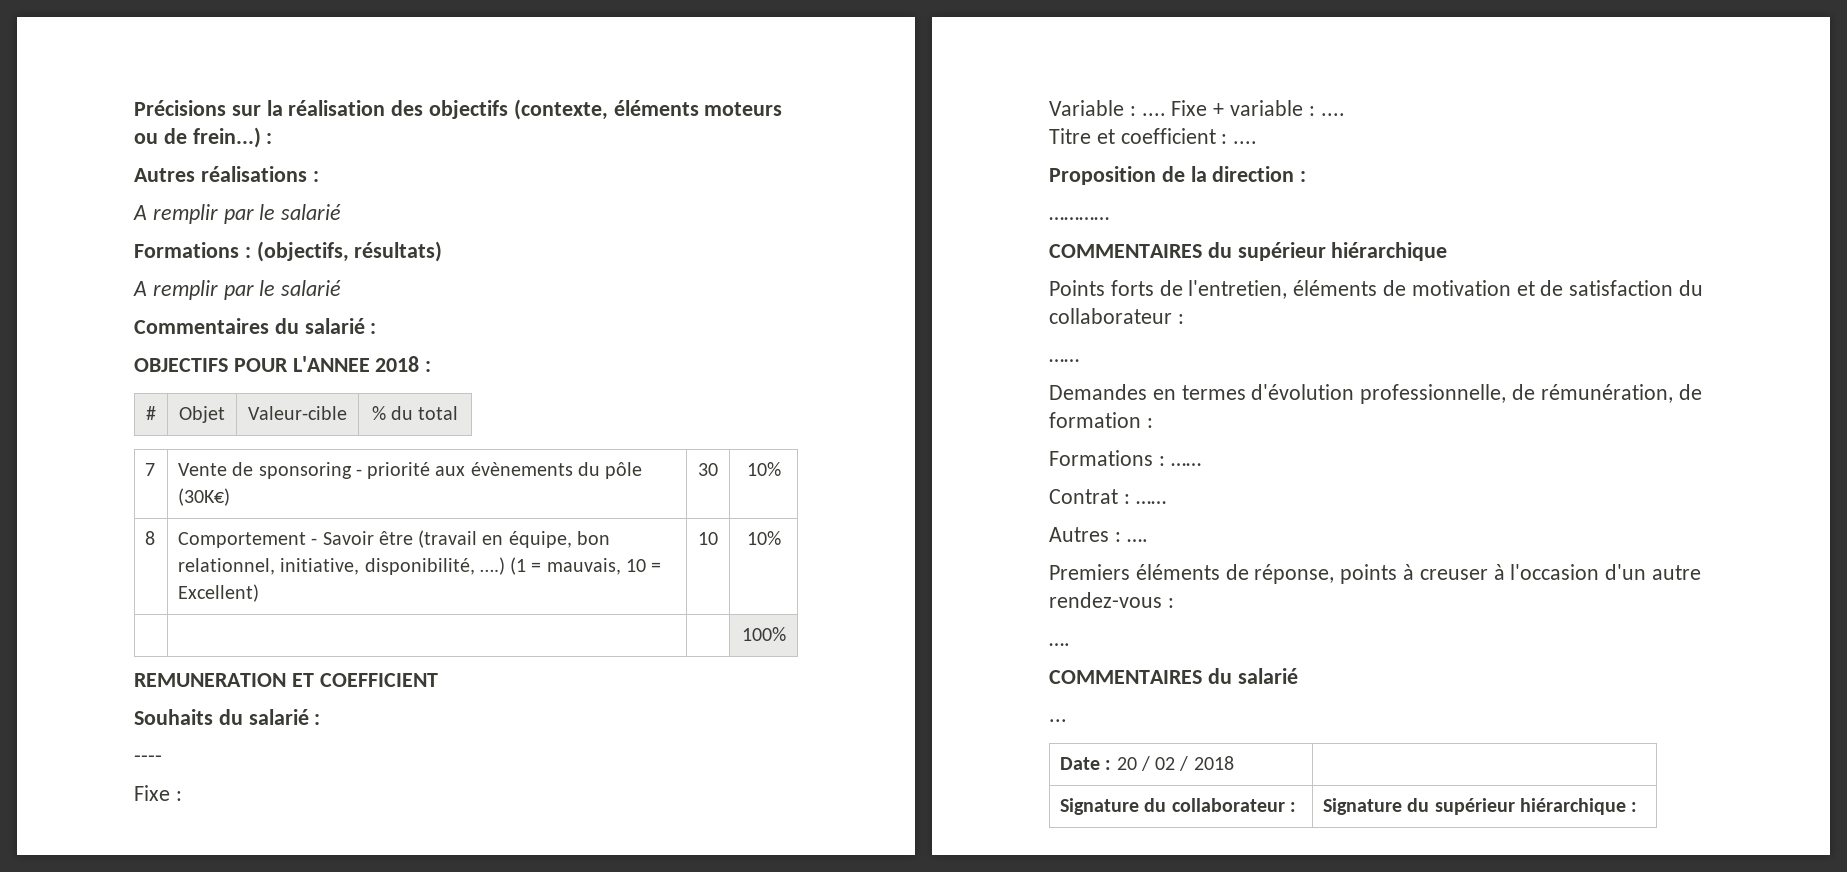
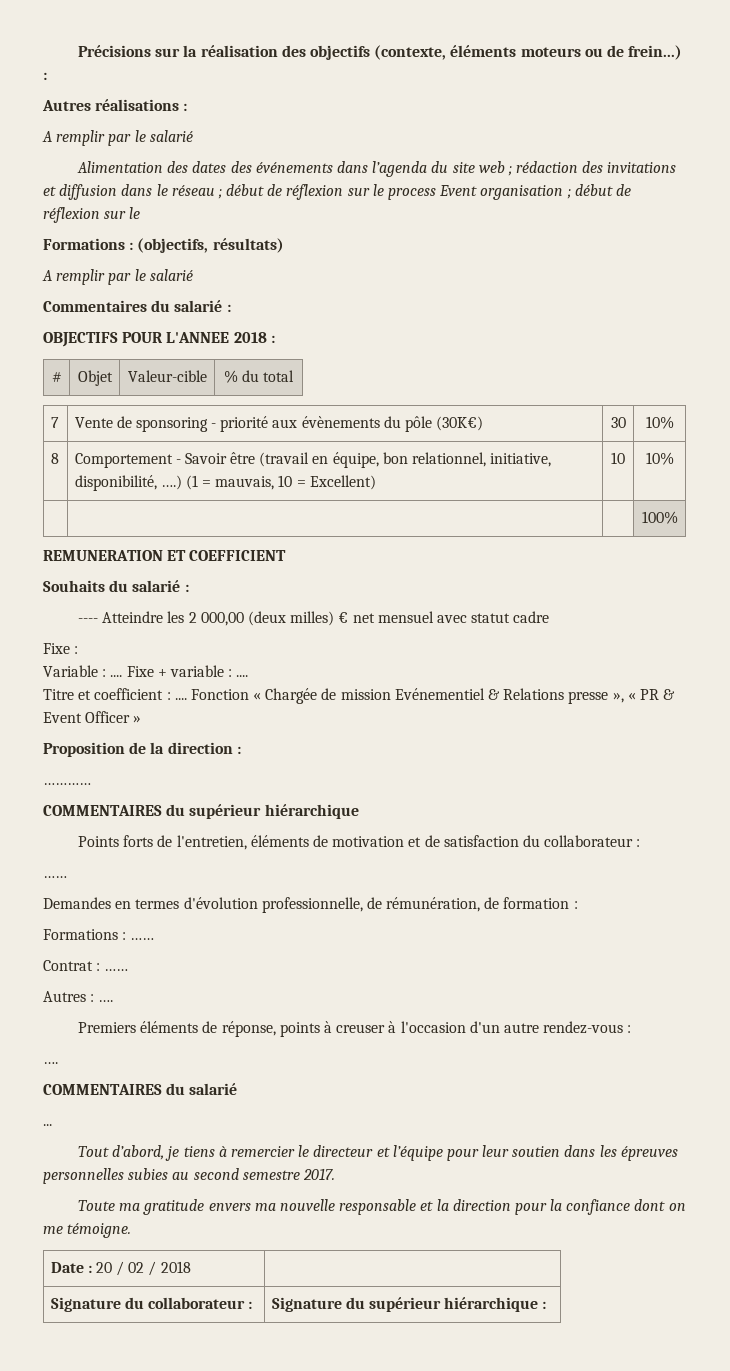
+ Alimentation des dates des événements dans l’agenda du site web ; rédaction des invitations et diffusion dans le réseau ; début de réflexion sur le process Event organisation ; début de réflexion sur le
- ----
+ ---- Atteindre les 2 000,00 (deux milles) € net mensuel avec statut cadre
+ Fonction « Chargée de mission Evénementiel & Relations presse », « PR & Event Officer »
+ Tout d’abord, je tiens à remercier le directeur et l’équipe pour leur soutien dans les épreuves personnelles subies au second semestre 2017.
+ Toute ma gratitude envers ma nouvelle responsable et la direction pour la confiance dont on me témoigne.

